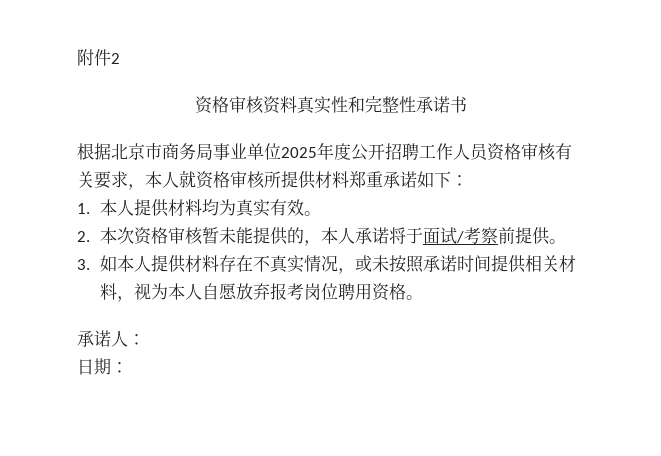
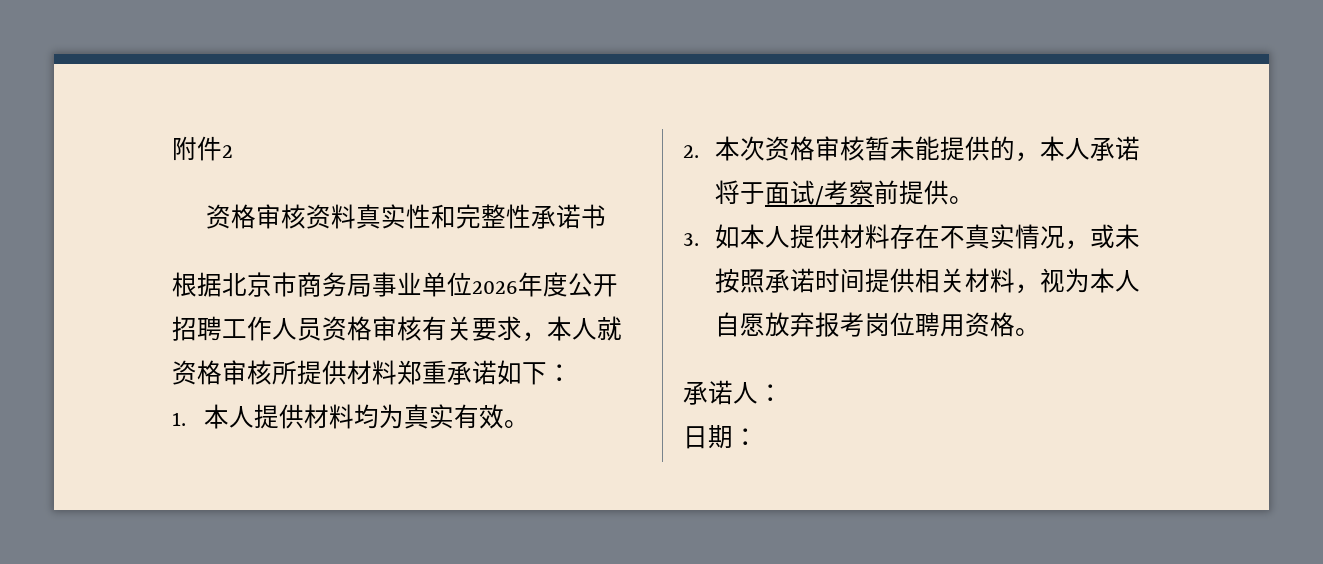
- 根据北京市商务局事业单位2025年度公开招聘工作人员资格审核有关要求，本人就资格审核所提供材料郑重承诺如下：
+ 根据北京市商务局事业单位2026年度公开招聘工作人员资格审核有关要求，本人就资格审核所提供材料郑重承诺如下：

